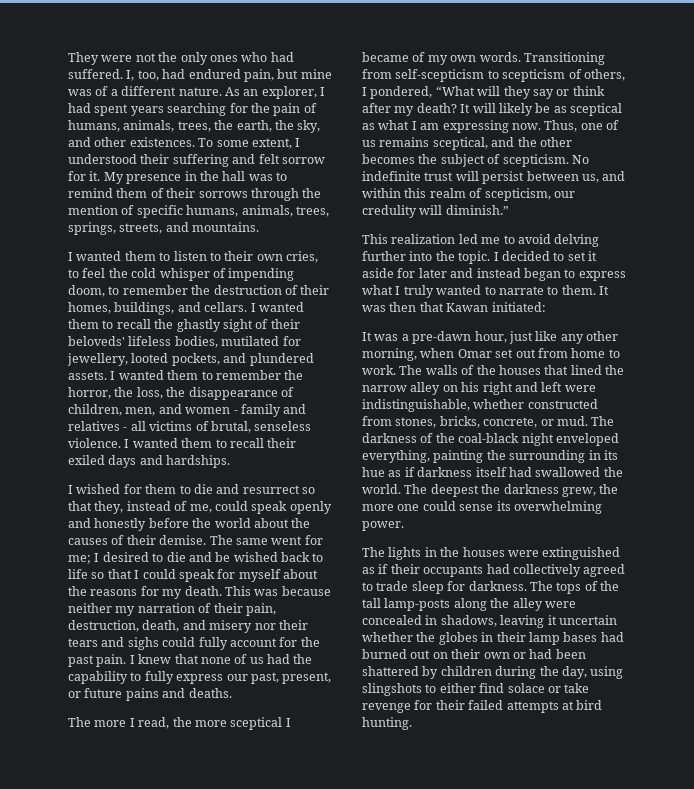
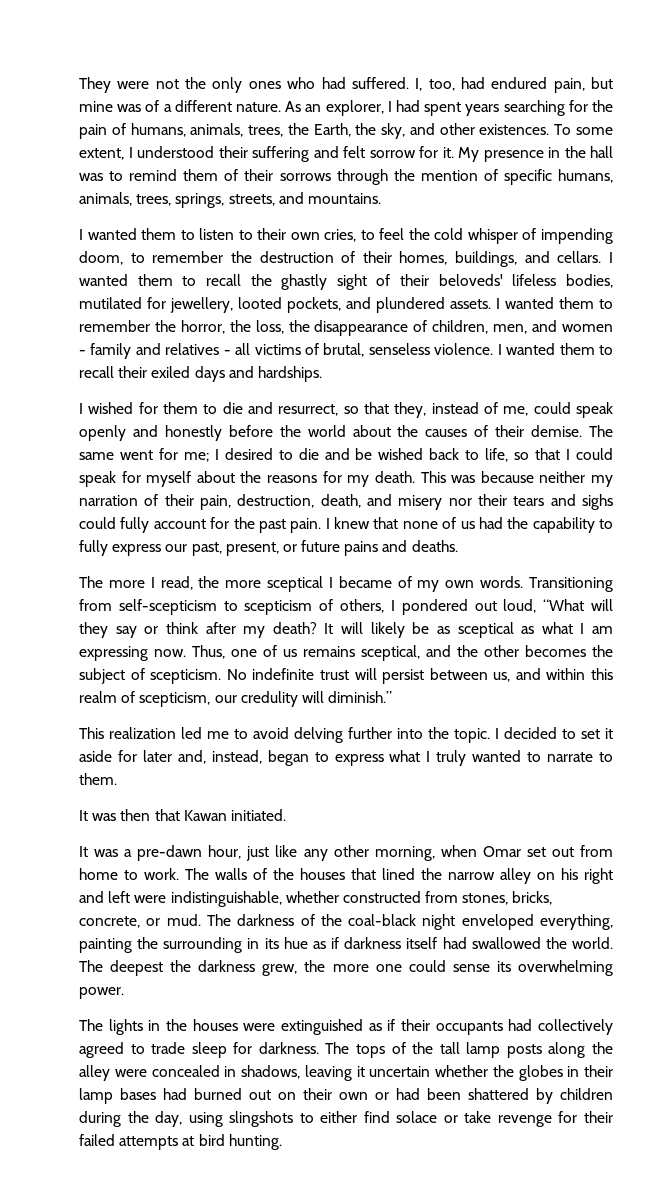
- As an explorer, I had spent years searching for the pain of humans, animals, trees, the earth, the sky, and other existences.
+ As an explorer, I had spent years searching for the pain of humans, animals, trees, the Earth, the sky, and other existences.
- I wished for them to die and resurrect so that they, instead of me, could speak openly and honestly before the world about the causes of their demise.
+ I wished for them to die and resurrect, so that they, instead of me, could speak openly and honestly before the world about the causes of their demise.
- The same went for me; I desired to die and be wished back to life so that I could speak for myself about the reasons for my death.
+ The same went for me; I desired to die and be wished back to life, so that I could speak for myself about the reasons for my death.
- Transitioning from self-scepticism to scepticism of others, I pondered, “What will they say or think after my death?
+ Transitioning from self-scepticism to scepticism of others, I pondered out loud, “What will they say or think after my death?
- I decided to set it aside for later and instead began to express what I truly wanted to narrate to them. It was then that Kawan initiated:
+ I decided to set it aside for later and, instead, began to express what I truly wanted to narrate to them.
+ It was then that Kawan initiated.
- The tops of the tall lamp-posts along the alley were concealed in shadows, leaving it uncertain whether the globes in their lamp bases had burned out on their own or had been shattered by children during the day, using slingshots to either find solace or take revenge for their failed attempts at bird hunting.
+ The tops of the tall lamp posts along the alley were concealed in shadows, leaving it uncertain whether the globes in their lamp bases had burned out on their own or had been shattered by children during the day, using slingshots to either find solace or take revenge for their failed attempts at bird hunting.

